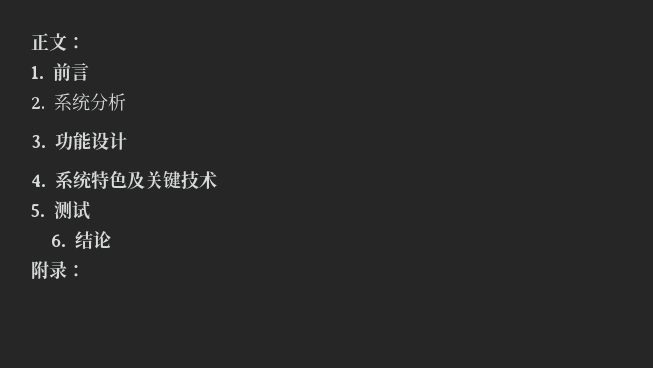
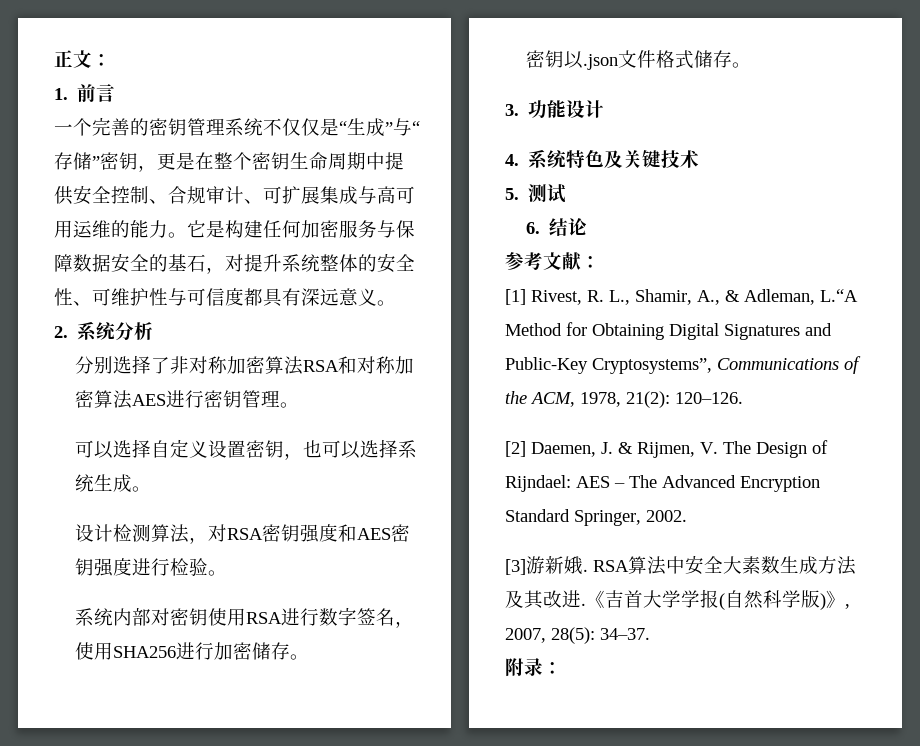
+ 一个完善的密钥管理系统不仅仅是“生成”与“存储”密钥，更是在整个密钥生命周期中提供安全控制、合规审计、可扩展集成与高可用运维的能力。它是构建任何加密服务与保障数据安全的基石，对提升系统整体的安全性、可维护性与可信度都具有深远意义。
  2.系统分析
+ 分别选择了非对称加密算法RSA和对称加密算法AES进行密钥管理。
+ 可以选择自定义设置密钥，也可以选择系统生成。
+ 设计检测算法，对RSA密钥强度和AES密钥强度进行检验。
+ 系统内部对密钥使用RSA进行数字签名，使用SHA256进行加密储存。
+ 密钥以.json文件格式储存。
+ 参考文献：
+ [1] Rivest, R. L., Shamir, A., & Adleman, L.“A Method for Obtaining Digital Signatures and Public-Key Cryptosystems”, Communications of the ACM, 1978, 21(2): 120–126.
+ [2] Daemen, J. & Rijmen, V. The Design of Rijndael: AES – The Advanced Encryption Standard Springer, 2002.
+ [3]游新娥. RSA算法中安全大素数生成方法及其改进.《吉首大学学报(自然科学版)》, 2007, 28(5): 34–37.

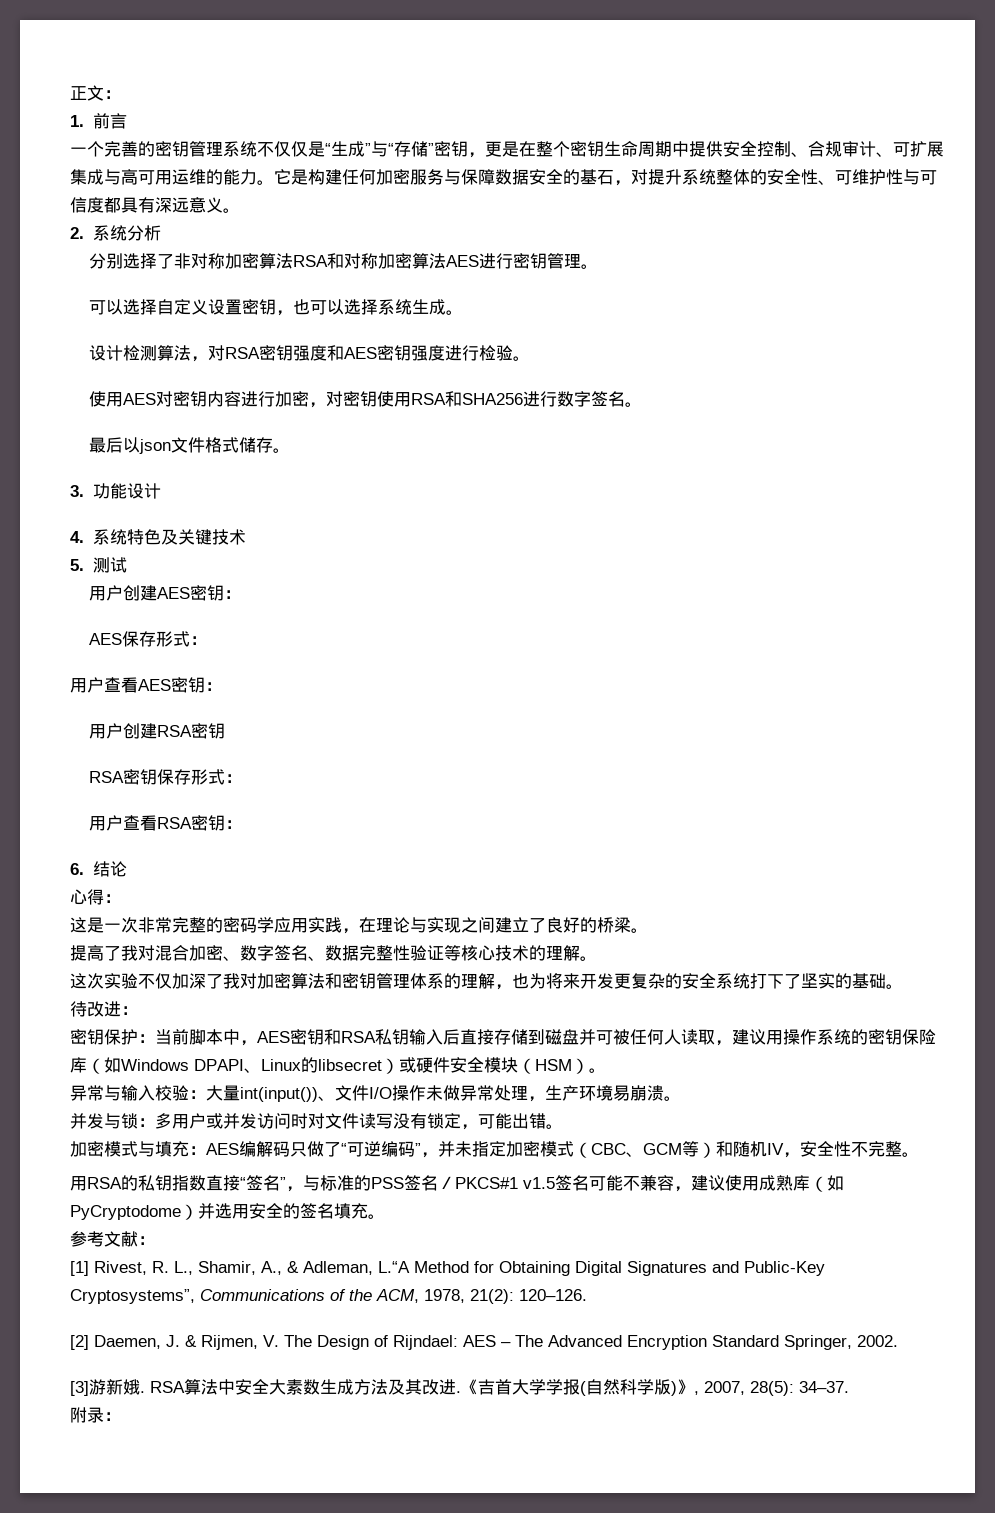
- 系统内部对密钥使用RSA进行数字签名，使用SHA256进行加密储存。
- 密钥以.json文件格式储存。
+ 使用AES对密钥内容进行加密，对密钥使用RSA和SHA256进行数字签名。
+ 最后以json文件格式储存。
+ 用户创建AES密钥：
+ AES保存形式：
+ 用户查看AES密钥：
+ 用户创建RSA密钥
+ RSA密钥保存形式：
+ 用户查看RSA密钥：
  6.结论
+ 心得：
+ 这是一次非常完整的密码学应用实践，在理论与实现之间建立了良好的桥梁。
+ 提高了我对混合加密、数字签名、数据完整性验证等核心技术的理解。
+ 这次实验不仅加深了我对加密算法和密钥管理体系的理解，也为将来开发更复杂的安全系统打下了坚实的基础。
+ 待改进：
+ 密钥保护：当前脚本中，AES密钥和RSA私钥输入后直接存储到磁盘并可被任何人读取，建议用操作系统的密钥保险库（如Windows DPAPI、Linux的libsecret）或硬件安全模块（HSM）。
+ 异常与输入校验：大量int(input())、文件I/O操作未做异常处理，生产环境易崩溃。
+ 并发与锁：多用户或并发访问时对文件读写没有锁定，可能出错。
+ 加密模式与填充：AES编解码只做了“可逆编码”，并未指定加密模式（CBC、GCM等）和随机IV，安全性不完整。
+ 用RSA的私钥指数直接“签名”，与标准的PSS签名／PKCS#1 v1.5签名可能不兼容，建议使用成熟库（如PyCryptodome）并选用安全的签名填充。

